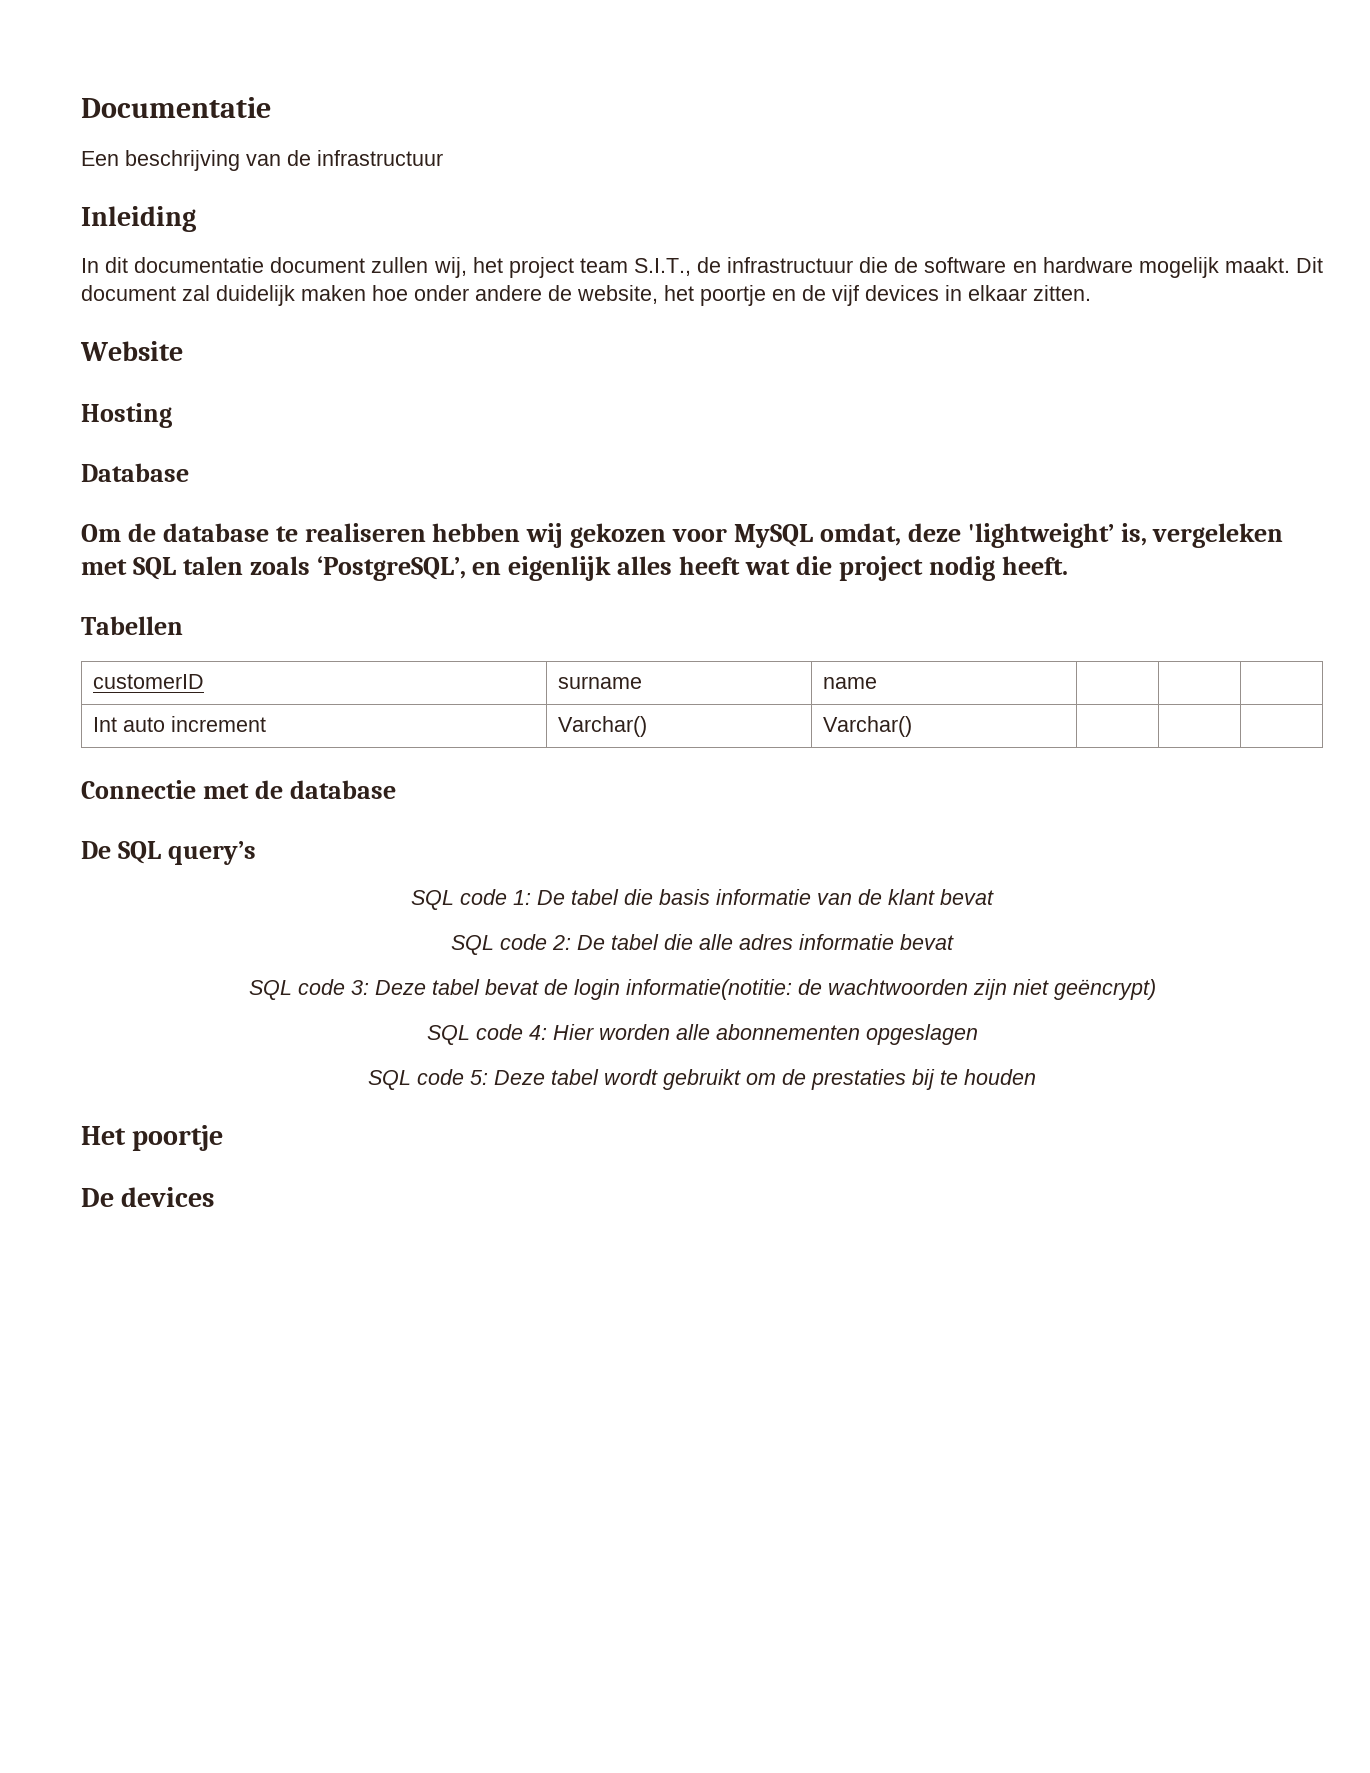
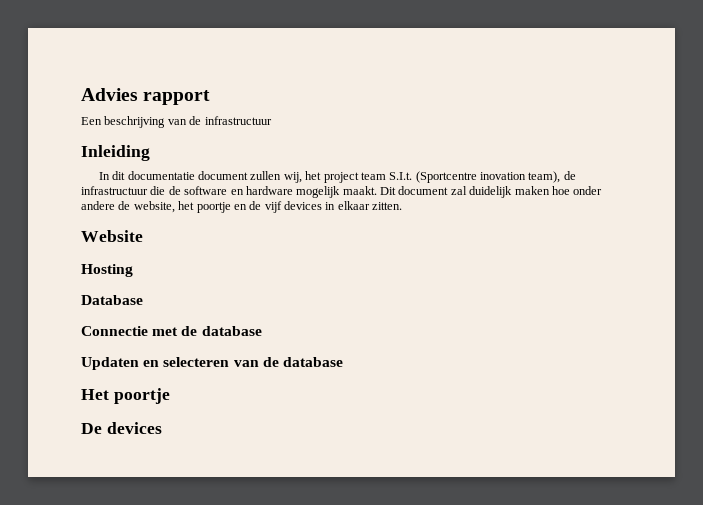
- Documentatie
+ Advies rapport
- In dit documentatie document zullen wij, het project team S.I.T., de infrastructuur die de software en hardware mogelijk maakt.
+ In dit documentatie document zullen wij, het project team S.I.t. (Sportcentre inovation team), de infrastructuur die de software en hardware mogelijk maakt.
- Om de database te realiseren hebben wij gekozen voor MySQL omdat, deze 'lightweight’ is, vergeleken met SQL talen zoals ‘PostgreSQL’, en eigenlijk alles heeft wat die project nodig heeft.
- Tabellen
- customerID | surname | name | | |
- Int auto increment | Varchar() | Varchar() | | |
  Connectie met de database
- De SQL query’s
- SQL code 1: De tabel die basis informatie van de klant bevat
- SQL code 2: De tabel die alle adres informatie bevat
- SQL code 3: Deze tabel bevat de login informatie(notitie: de wachtwoorden zijn niet geëncrypt)
- SQL code 4: Hier worden alle abonnementen opgeslagen
- SQL code 5: Deze tabel wordt gebruikt om de prestaties bij te houden
+ Updaten en selecteren van de database

